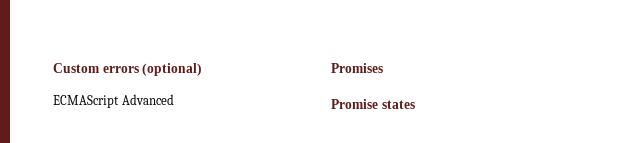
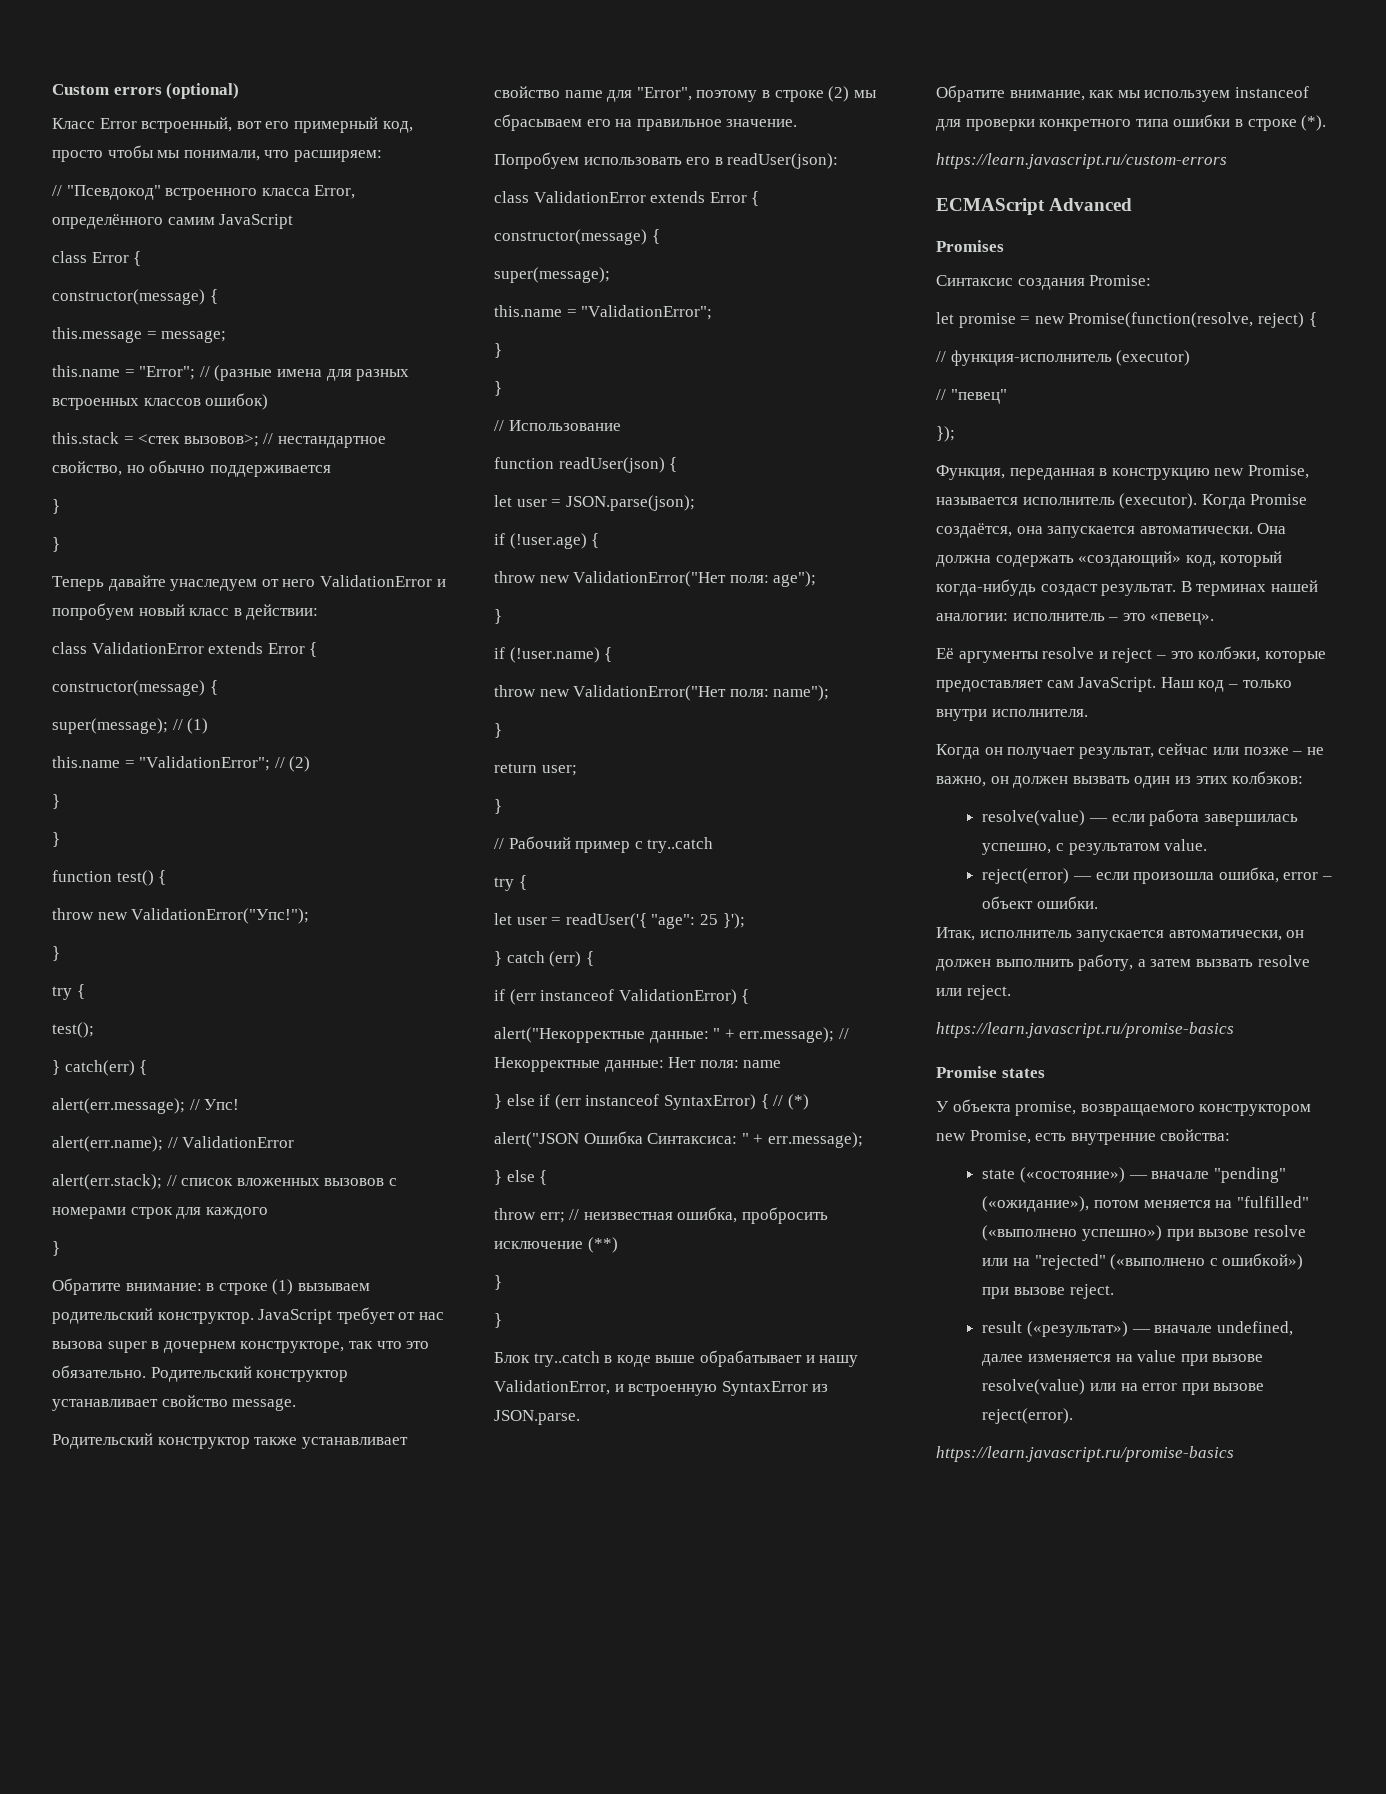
+ Класс Error встроенный, вот его примерный код, просто чтобы мы понимали, что расширяем:
+ // "Псевдокод" встроенного класса Error, определённого самим JavaScript
+ class Error {
+ constructor(message) {
+ this.message = message;
+ this.name = "Error"; // (разные имена для разных встроенных классов ошибок)
+ this.stack = <стек вызовов>; // нестандартное свойство, но обычно поддерживается
+ }
+ }
+ Теперь давайте унаследуем от него ValidationError и попробуем новый класс в действии:
+ class ValidationError extends Error {
+ constructor(message) {
+ super(message); // (1)
+ this.name = "ValidationError"; // (2)
+ }
+ }
+ function test() {
+ throw new ValidationError("Упс!");
+ }
+ try {
+ test();
+ } catch(err) {
+ alert(err.message); // Упс!
+ alert(err.name); // ValidationError
+ alert(err.stack); // список вложенных вызовов с номерами строк для каждого
+ }
+ Обратите внимание: в строке (1) вызываем родительский конструктор. JavaScript требует от нас вызова super в дочернем конструкторе, так что это обязательно. Родительский конструктор устанавливает свойство message.
+ Родительский конструктор также устанавливает свойство name для "Error", поэтому в строке (2) мы сбрасываем его на правильное значение.
+ Попробуем использовать его в readUser(json):
+ class ValidationError extends Error {
+ constructor(message) {
+ super(message);
+ this.name = "ValidationError";
+ }
+ }
+ // Использование
+ function readUser(json) {
+ let user = JSON.parse(json);
+ if (!user.age) {
+ throw new ValidationError("Нет поля: age");
+ }
+ if (!user.name) {
+ throw new ValidationError("Нет поля: name");
+ }
+ return user;
+ }
+ // Рабочий пример с try..catch
+ try {
+ let user = readUser('{ "age": 25 }');
+ } catch (err) {
+ if (err instanceof ValidationError) {
+ alert("Некорректные данные: " + err.message); // Некорректные данные: Нет поля: name
+ } else if (err instanceof SyntaxError) { // (*)
+ alert("JSON Ошибка Синтаксиса: " + err.message);
+ } else {
+ throw err; // неизвестная ошибка, пробросить исключение (**)
+ }
+ }
+ Блок try..catch в коде выше обрабатывает и нашу ValidationError, и встроенную SyntaxError из JSON.parse.
+ Обратите внимание, как мы используем instanceof для проверки конкретного типа ошибки в строке (*).
+ https://learn.javascript.ru/custom-errors
  ECMAScript Advanced
  Promises
+ Синтаксис создания Promise:
+ let promise = new Promise(function(resolve, reject) {
+ // функция-исполнитель (executor)
+ // "певец"
+ });
+ Функция, переданная в конструкцию new Promise, называется исполнитель (executor). Когда Promise создаётся, она запускается автоматически. Она должна содержать «создающий» код, который когда-нибудь создаст результат. В терминах нашей аналогии: исполнитель – это «певец».
+ Её аргументы resolve и reject – это колбэки, которые предоставляет сам JavaScript. Наш код – только внутри исполнителя.
+ Когда он получает результат, сейчас или позже – не важно, он должен вызвать один из этих колбэков:
+ resolve(value) — если работа завершилась успешно, с результатом value.
+ reject(error) — если произошла ошибка, error – объект ошибки.
+ Итак, исполнитель запускается автоматически, он должен выполнить работу, а затем вызвать resolve или reject.
+ https://learn.javascript.ru/promise-basics
  Promise states
+ У объекта promise, возвращаемого конструктором new Promise, есть внутренние свойства:
+ state («состояние») — вначале "pending" («ожидание»), потом меняется на "fulfilled" («выполнено успешно») при вызове resolve или на "rejected" («выполнено с ошибкой») при вызове reject.
+ result («результат») — вначале undefined, далее изменяется на value при вызове resolve(value) или на error при вызове reject(error).
+ https://learn.javascript.ru/promise-basics

